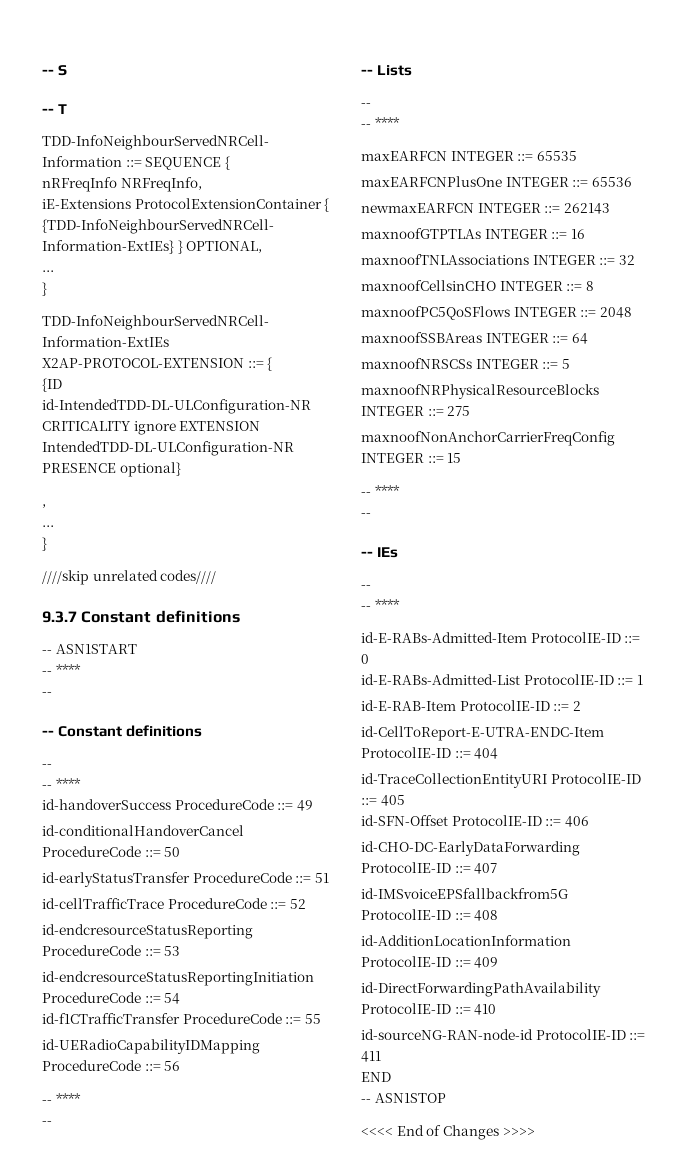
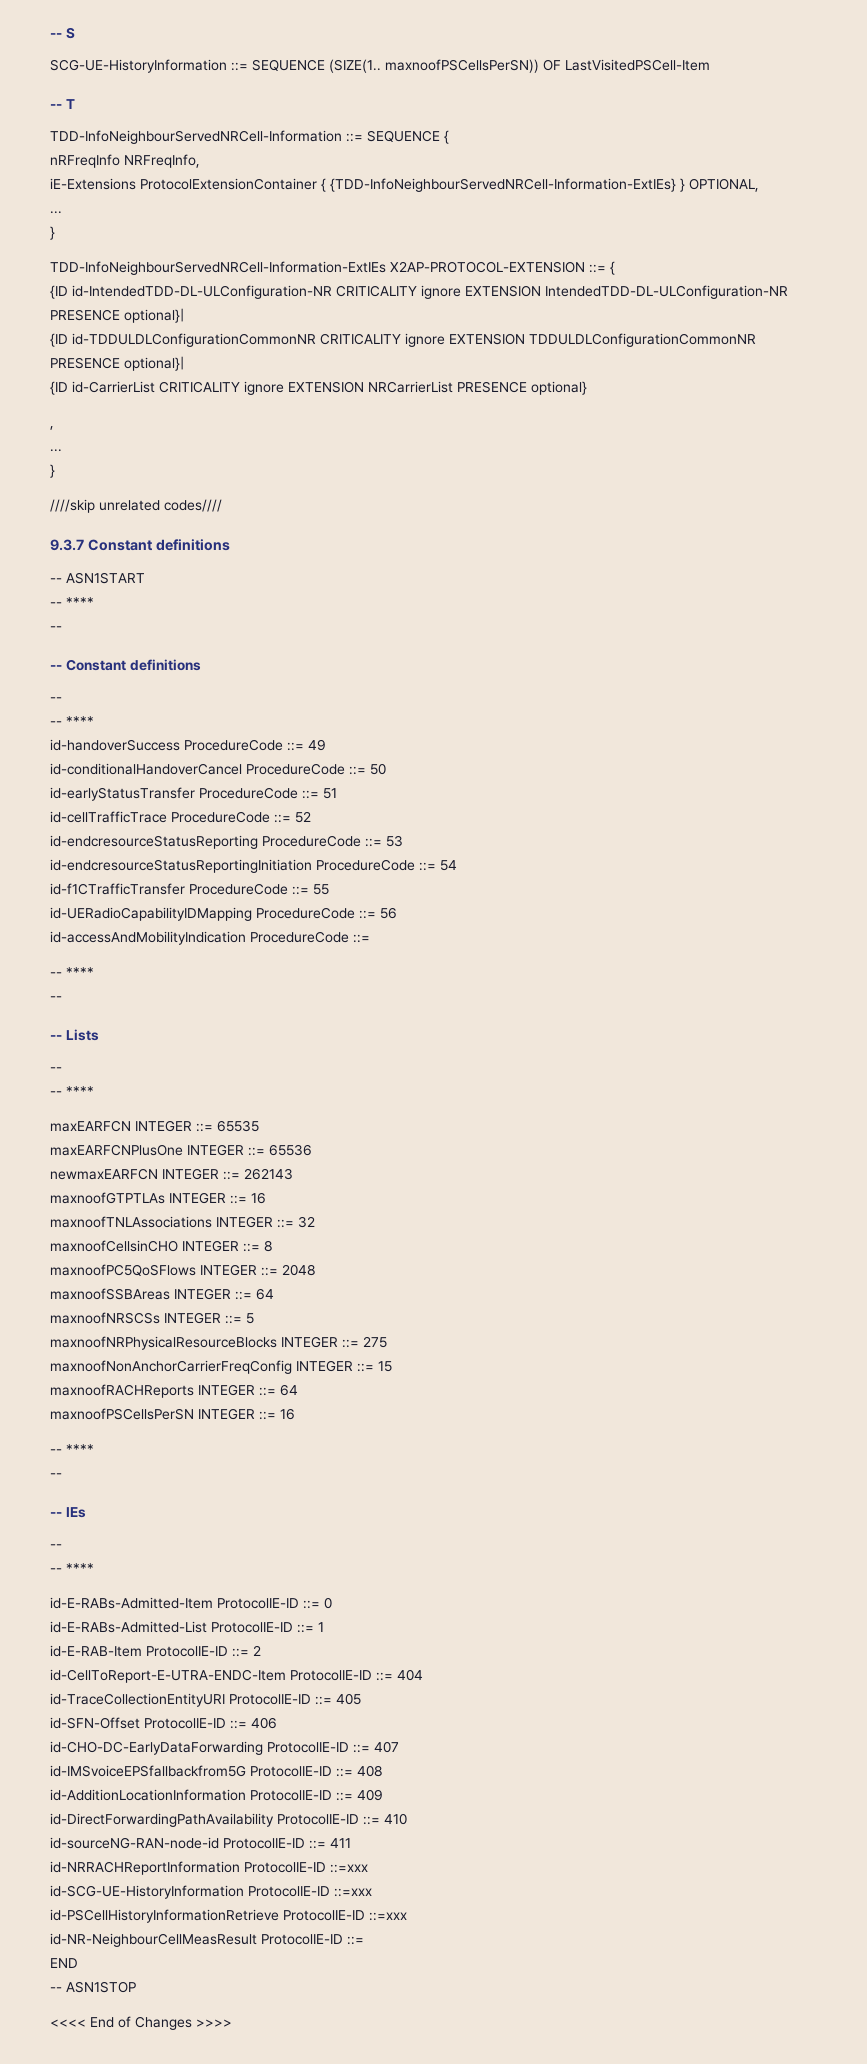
+ SCG-UE-HistoryInformation ::= SEQUENCE (SIZE(1.. maxnoofPSCellsPerSN)) OF LastVisitedPSCell-Item
- {ID id-IntendedTDD-DL-ULConfiguration-NR CRITICALITY ignore EXTENSION IntendedTDD-DL-ULConfiguration-NR PRESENCE optional}
+ {ID id-IntendedTDD-DL-ULConfiguration-NR CRITICALITY ignore EXTENSION IntendedTDD-DL-ULConfiguration-NR PRESENCE optional}|
+ {ID id-TDDULDLConfigurationCommonNR CRITICALITY ignore EXTENSION TDDULDLConfigurationCommonNR PRESENCE optional}|
+ {ID id-CarrierList CRITICALITY ignore EXTENSION NRCarrierList PRESENCE optional}
+ id-accessAndMobilityIndication ProcedureCode ::=
+ maxnoofRACHReports INTEGER ::= 64
+ maxnoofPSCellsPerSN INTEGER ::= 16
+ id-NRRACHReportInformation ProtocolIE-ID ::=xxx
+ id-SCG-UE-HistoryInformation ProtocolIE-ID ::=xxx
+ id-PSCellHistoryInformationRetrieve ProtocolIE-ID ::=xxx
+ id-NR-NeighbourCellMeasResult ProtocolIE-ID ::=

